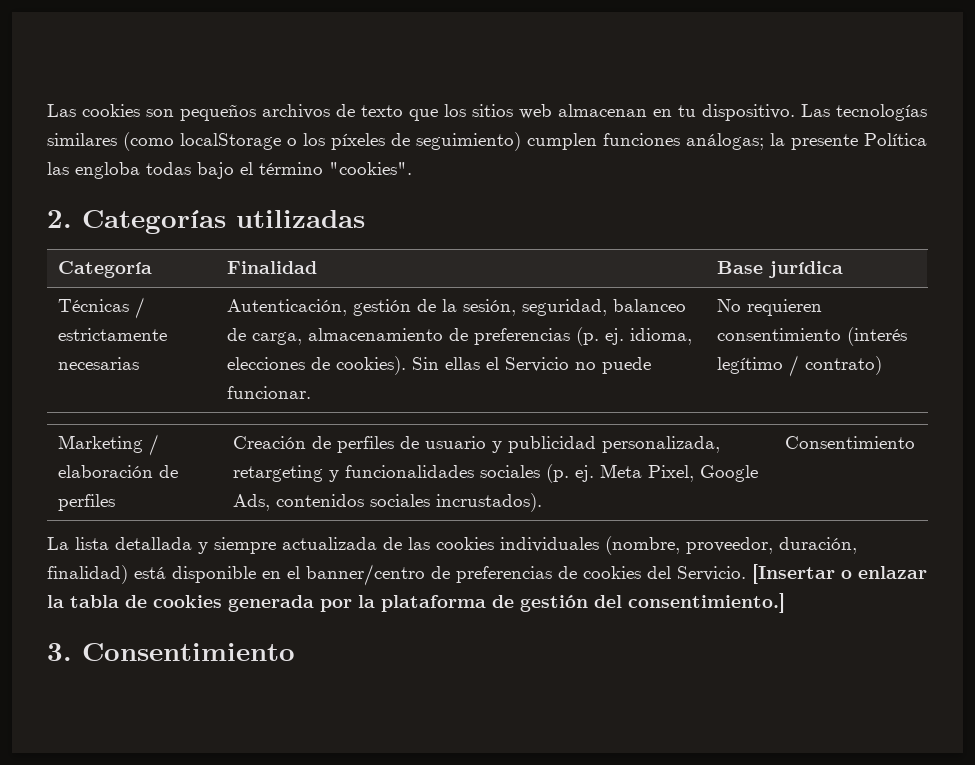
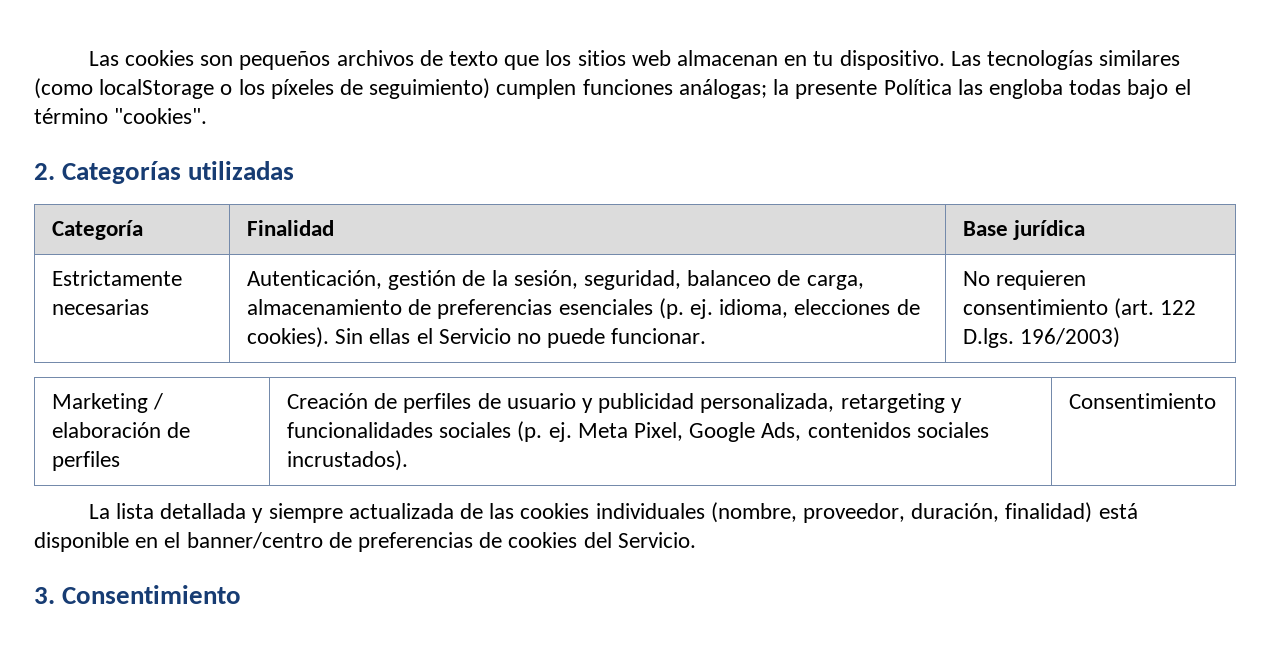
- Técnicas / estrictamente necesarias | Autenticación, gestión de la sesión, seguridad, balanceo de carga, almacenamiento de preferencias (p. ej. idioma, elecciones de cookies). Sin ellas el Servicio no puede funcionar. | No requieren consentimiento (interés legítimo / contrato)
+ Estrictamente necesarias | Autenticación, gestión de la sesión, seguridad, balanceo de carga, almacenamiento de preferencias esenciales (p. ej. idioma, elecciones de cookies). Sin ellas el Servicio no puede funcionar. | No requieren consentimiento (art. 122 D.lgs. 196/2003)
- [Insertar o enlazar la tabla de cookies generada por la plataforma de gestión del consentimiento.]

